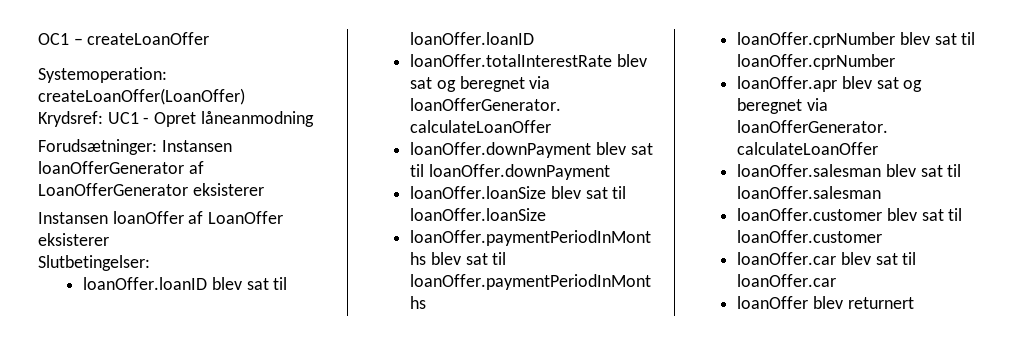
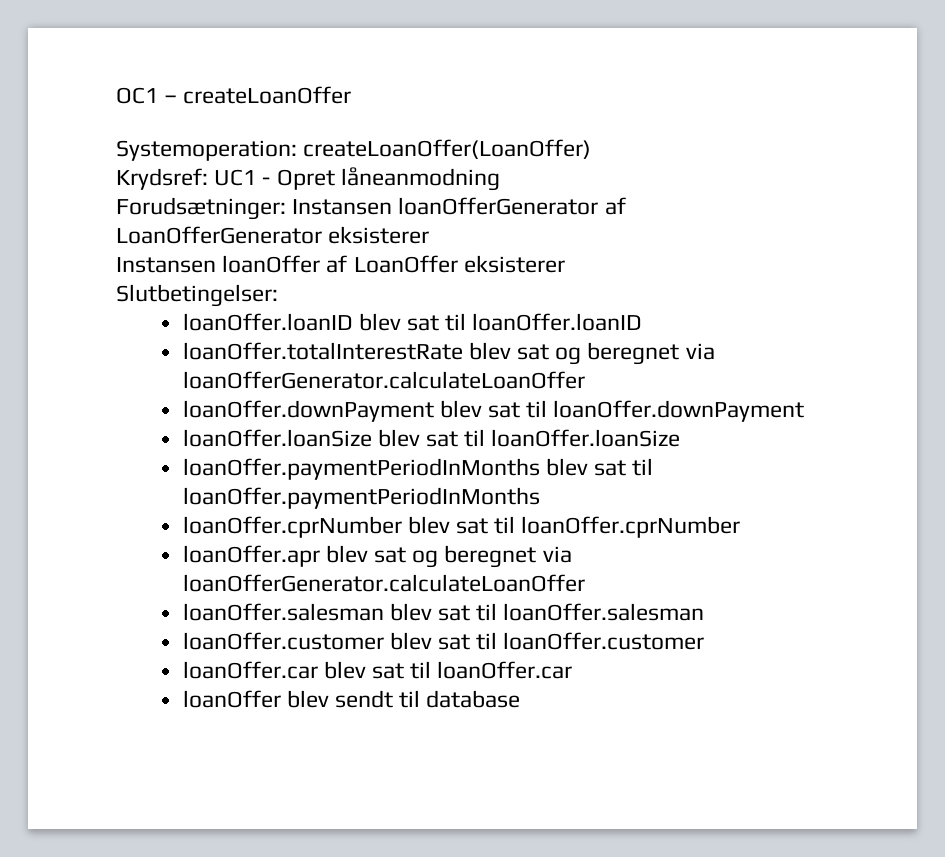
- loanOffer blev returnert
+ loanOffer blev sendt til database

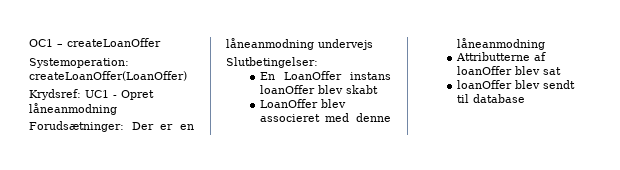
- Forudsætninger: Instansen loanOfferGenerator af LoanOfferGenerator eksisterer
- Instansen loanOffer af LoanOffer eksisterer
+ Forudsætninger: Der er en låneanmodning undervejs
  Slutbetingelser:
- loanOffer.loanID blev sat til loanOffer.loanID
- loanOffer.totalInterestRate blev sat og beregnet via loanOfferGenerator.calculateLoanOffer
- loanOffer.downPayment blev sat til loanOffer.downPayment
- loanOffer.loanSize blev sat til loanOffer.loanSize
- loanOffer.paymentPeriodInMonths blev sat til loanOffer.paymentPeriodInMonths
- loanOffer.cprNumber blev sat til loanOffer.cprNumber
- loanOffer.apr blev sat og beregnet via loanOfferGenerator.calculateLoanOffer
- loanOffer.salesman blev sat til loanOffer.salesman
- loanOffer.customer blev sat til loanOffer.customer
- loanOffer.car blev sat til loanOffer.car
+ En LoanOffer instans loanOffer blev skabt
+ LoanOffer blev associeret med denne låneanmodning
+ Attributterne af loanOffer blev sat

